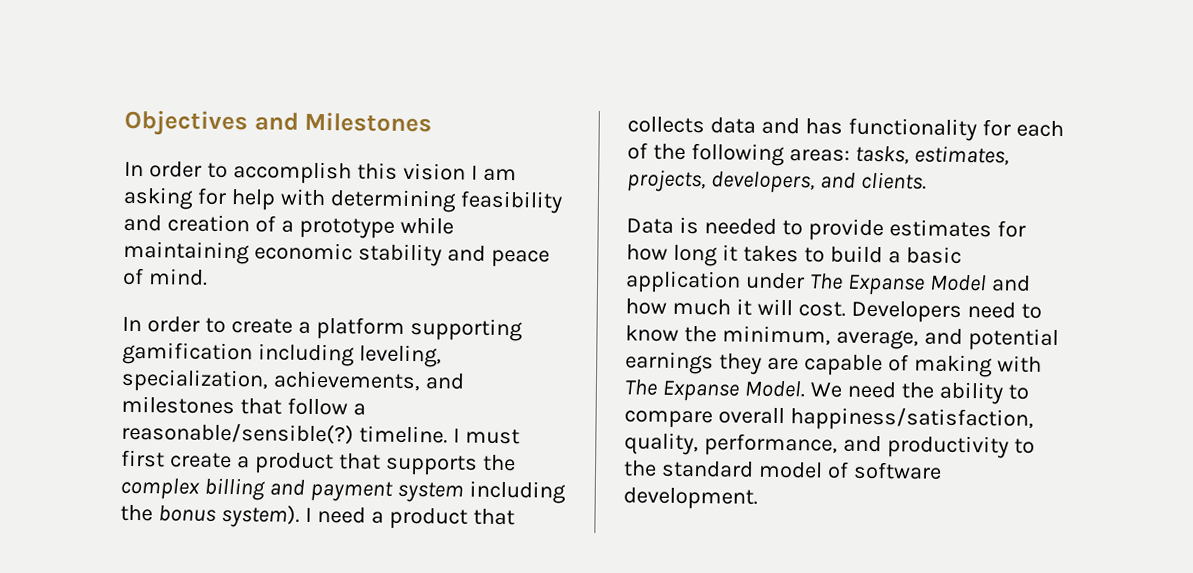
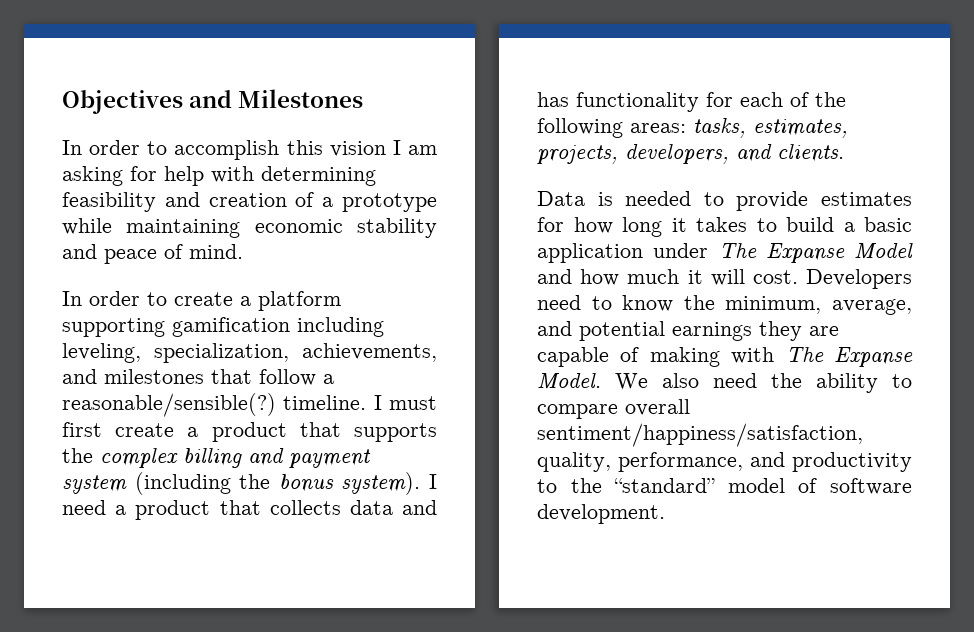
- I must first create a product that supports the complex billing and payment system including the bonus system).
+ I must first create a product that supports the complex billing and payment system (including the bonus system).
- We need the ability to compare overall happiness/satisfaction, quality, performance, and productivity to the standard model of software development.
+ We also need the ability to compare overall sentiment/happiness/satisfaction, quality, performance, and productivity to the “standard” model of software development.

